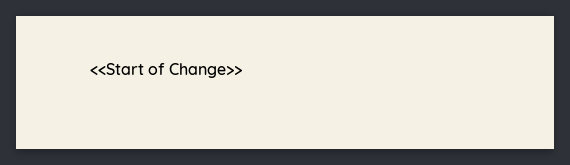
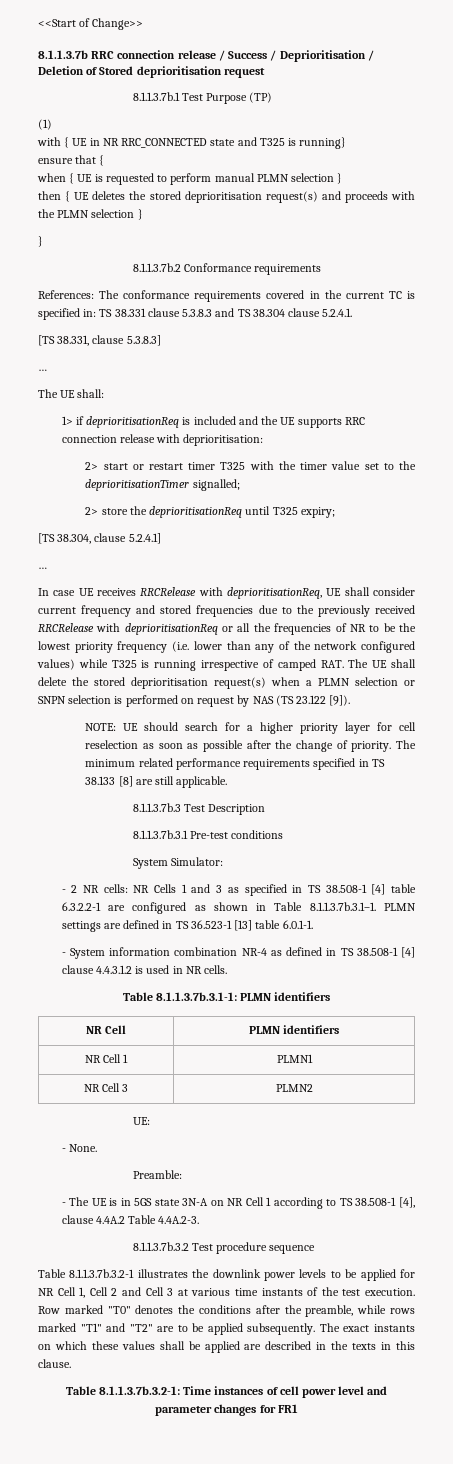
+ 8.1.1.3.7b RRC connection release / Success / Deprioritisation / Deletion of Stored deprioritisation request
+ 8.1.1.3.7b.1 Test Purpose (TP)
+ (1)
+ with { UE in NR RRC_CONNECTED state and T325 is running}
+ ensure that {
+ when { UE is requested to perform manual PLMN selection }
+ then { UE deletes the stored deprioritisation request(s) and proceeds with the PLMN selection }
+ }
+ 8.1.1.3.7b.2 Conformance requirements
+ References: The conformance requirements covered in the current TC is specified in: TS 38.331 clause 5.3.8.3 and TS 38.304 clause 5.2.4.1.
+ [TS 38.331, clause 5.3.8.3]
+ …
+ The UE shall:
+ 1> if deprioritisationReq is included and the UE supports RRC connection release with deprioritisation:
+ 2> start or restart timer T325 with the timer value set to the deprioritisationTimer signalled;
+ 2> store the deprioritisationReq until T325 expiry;
+ [TS 38.304, clause 5.2.4.1]
+ …
+ In case UE receives RRCRelease with deprioritisationReq, UE shall consider current frequency and stored frequencies due to the previously received RRCRelease with deprioritisationReq or all the frequencies of NR to be the lowest priority frequency (i.e. lower than any of the network configured values) while T325 is running irrespective of camped RAT. The UE shall delete the stored deprioritisation request(s) when a PLMN selection or SNPN selection is performed on request by NAS (TS 23.122 [9]).
+ NOTE: UE should search for a higher priority layer for cell reselection as soon as possible after the change of priority. The minimum related performance requirements specified in TS 38.133 [8] are still applicable.
+ 8.1.1.3.7b.3 Test Description
+ 8.1.1.3.7b.3.1 Pre-test conditions
+ System Simulator:
+ - 2 NR cells: NR Cells 1 and 3 as specified in TS 38.508-1 [4] table 6.3.2.2-1 are configured as shown in Table 8.1.1.3.7b.3.1–1. PLMN settings are defined in TS 36.523-1 [13] table 6.0.1-1.
+ - System information combination NR-4 as defined in TS 38.508-1 [4] clause 4.4.3.1.2 is used in NR cells.
+ Table 8.1.1.3.7b.3.1-1: PLMN identifiers
+ NR Cell | PLMN identifiers
+ NR Cell 1 | PLMN1
+ NR Cell 3 | PLMN2
+ UE:
+ - None.
+ Preamble:
+ - The UE is in 5GS state 3N-A on NR Cell 1 according to TS 38.508-1 [4], clause 4.4A.2 Table 4.4A.2-3.
+ 8.1.1.3.7b.3.2 Test procedure sequence
+ Table 8.1.1.3.7b.3.2-1 illustrates the downlink power levels to be applied for NR Cell 1, Cell 2 and Cell 3 at various time instants of the test execution. Row marked "T0" denotes the conditions after the preamble, while rows marked "T1" and "T2" are to be applied subsequently. The exact instants on which these values shall be applied are described in the texts in this clause.
+ Table 8.1.1.3.7b.3.2-1: Time instances of cell power level and parameter changes for FR1

